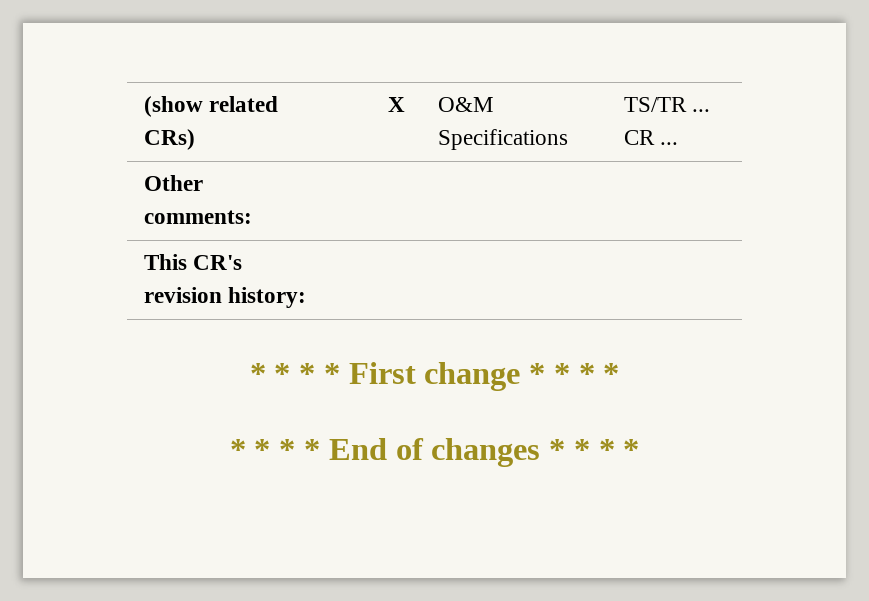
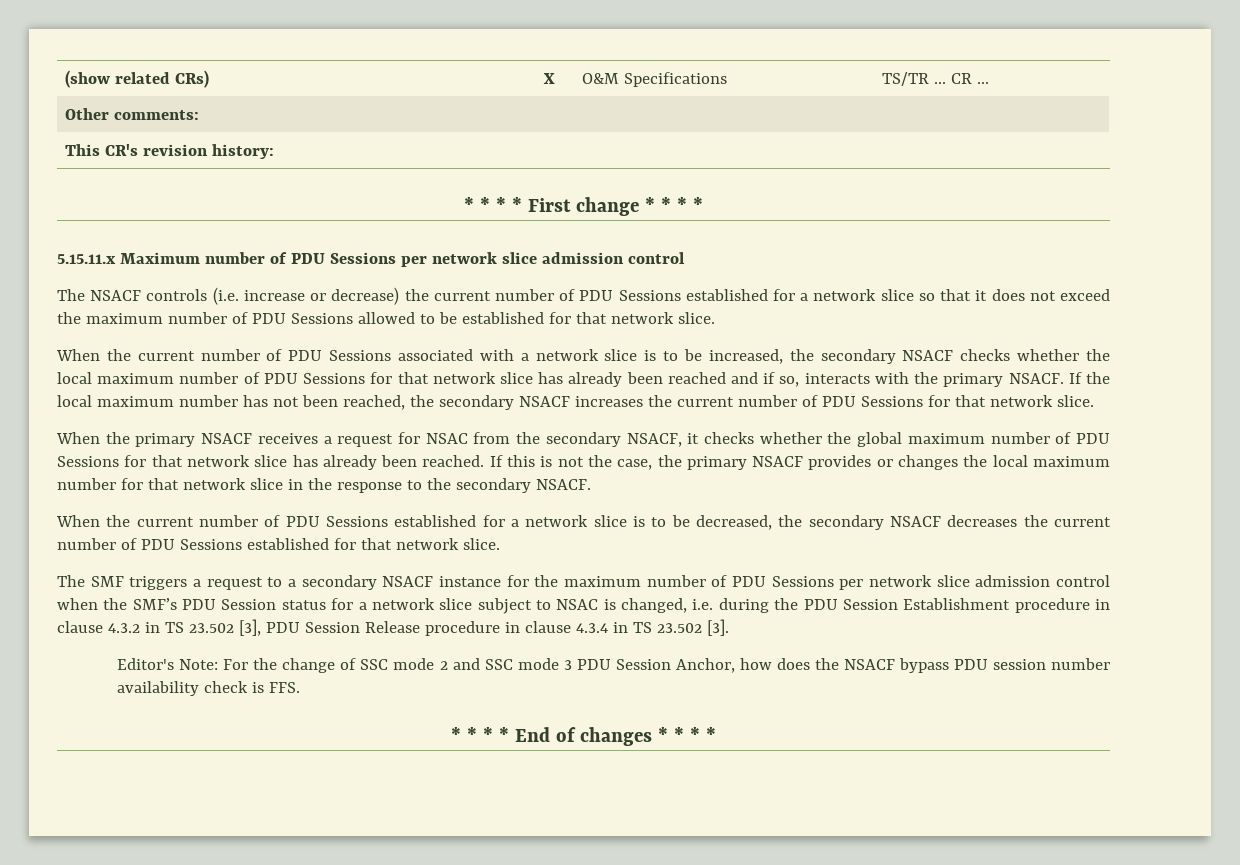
+ 5.15.11.x Maximum number of PDU Sessions per network slice admission control
+ The NSACF controls (i.e. increase or decrease) the current number of PDU Sessions established for a network slice so that it does not exceed the maximum number of PDU Sessions allowed to be established for that network slice.
+ When the current number of PDU Sessions associated with a network slice is to be increased, the secondary NSACF checks whether the local maximum number of PDU Sessions for that network slice has already been reached and if so, interacts with the primary NSACF. If the local maximum number has not been reached, the secondary NSACF increases the current number of PDU Sessions for that network slice.
+ When the primary NSACF receives a request for NSAC from the secondary NSACF, it checks whether the global maximum number of PDU Sessions for that network slice has already been reached. If this is not the case, the primary NSACF provides or changes the local maximum number for that network slice in the response to the secondary NSACF.
+ When the current number of PDU Sessions established for a network slice is to be decreased, the secondary NSACF decreases the current number of PDU Sessions established for that network slice.
+ The SMF triggers a request to a secondary NSACF instance for the maximum number of PDU Sessions per network slice admission control when the SMF’s PDU Session status for a network slice subject to NSAC is changed, i.e. during the PDU Session Establishment procedure in clause 4.3.2 in TS 23.502 [3], PDU Session Release procedure in clause 4.3.4 in TS 23.502 [3].
+ Editor's Note: For the change of SSC mode 2 and SSC mode 3 PDU Session Anchor, how does the NSACF bypass PDU session number availability check is FFS.

